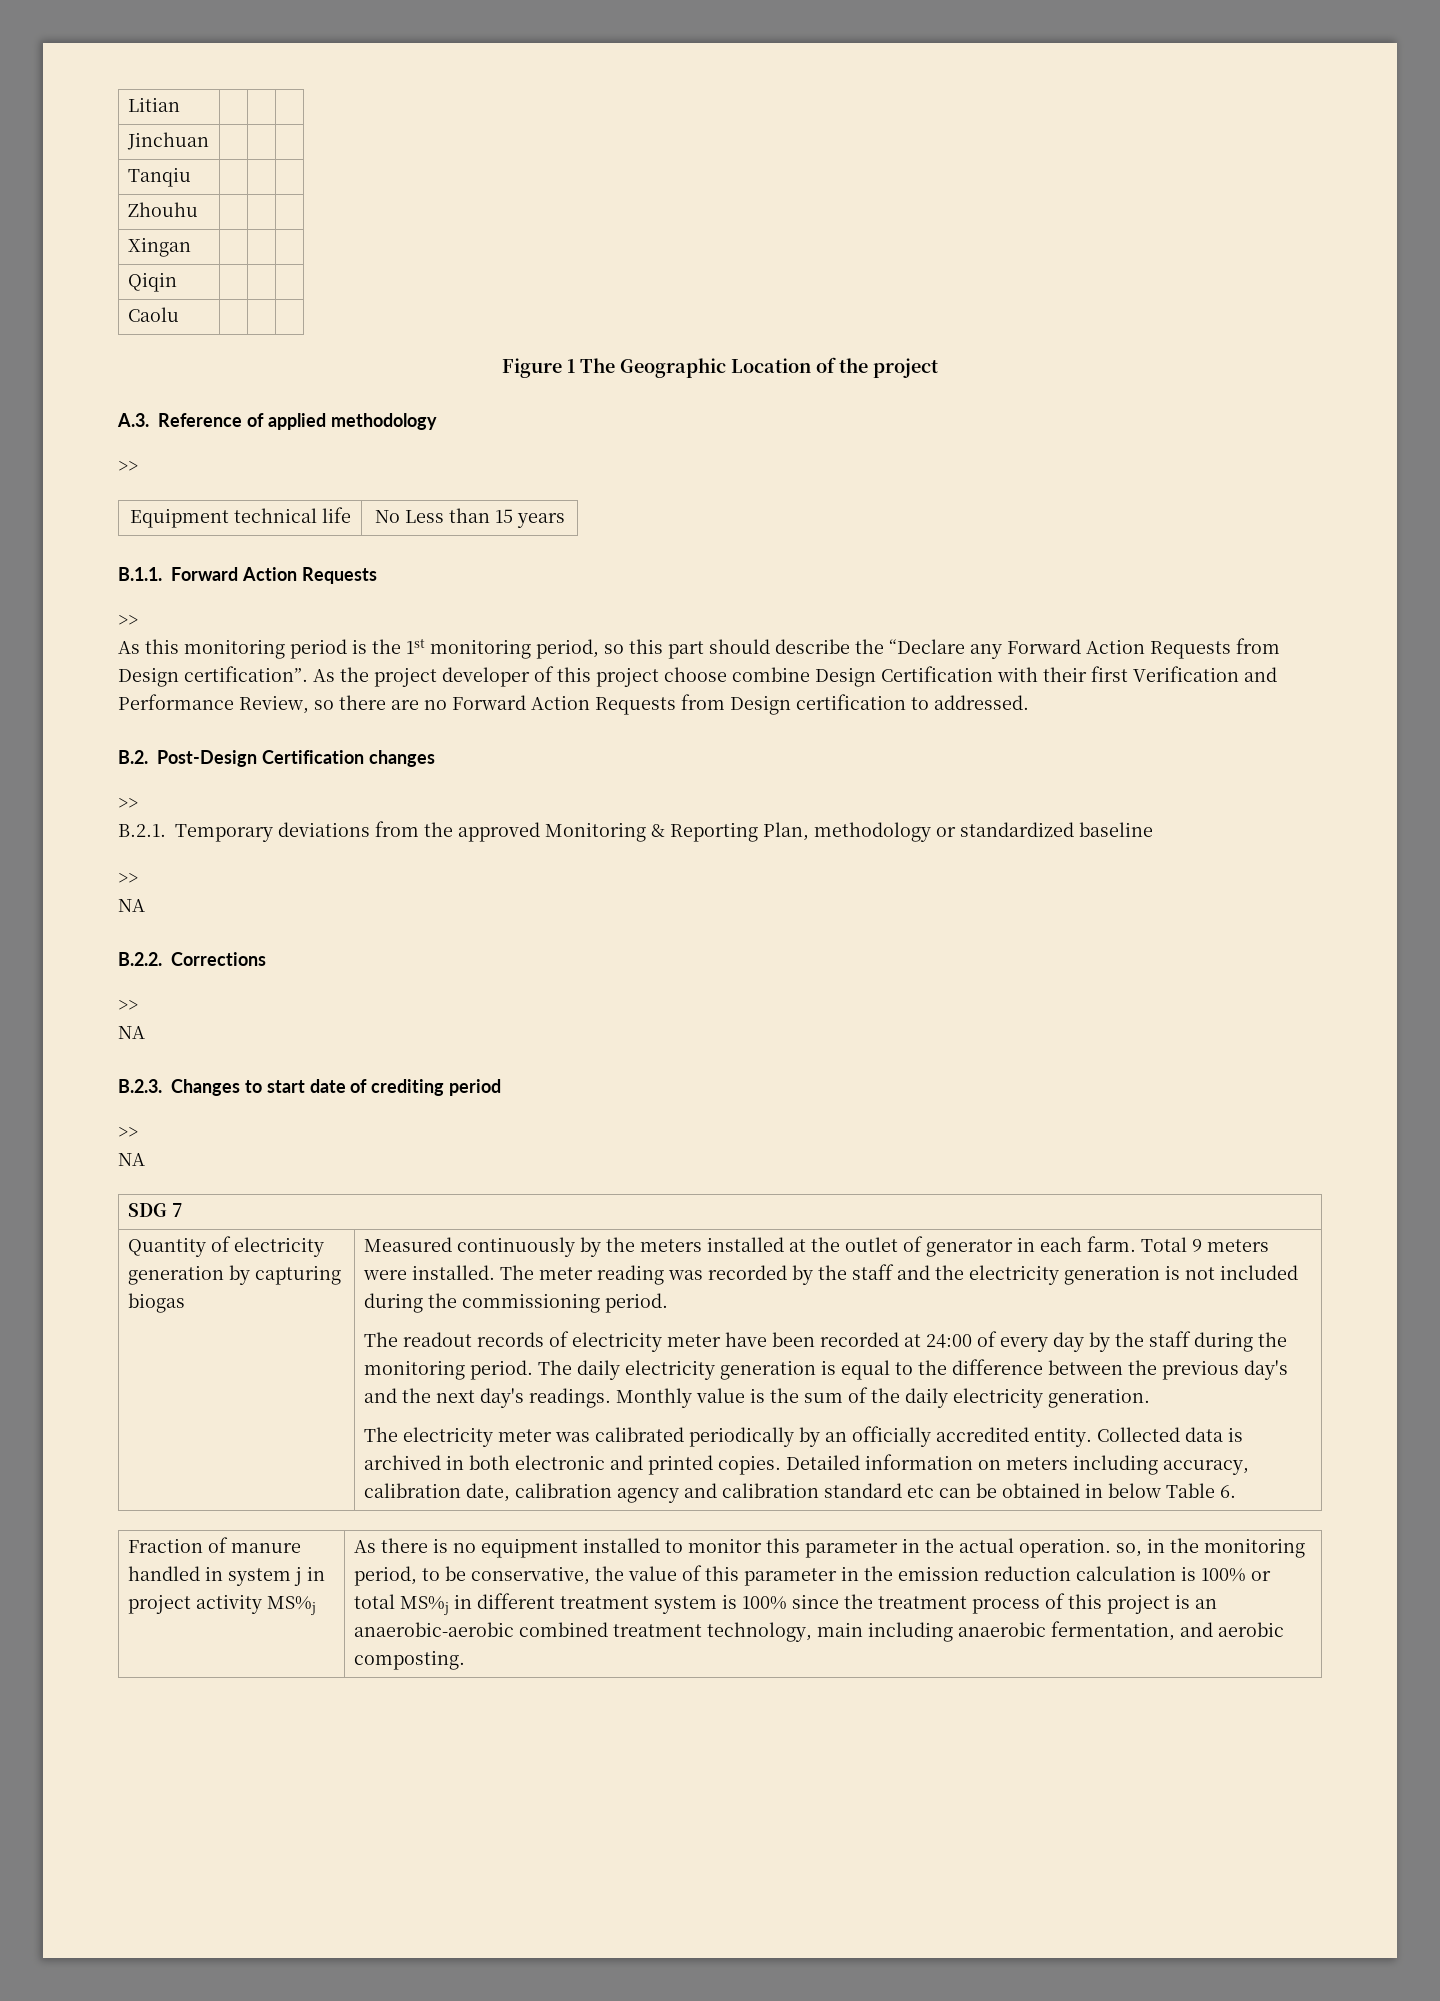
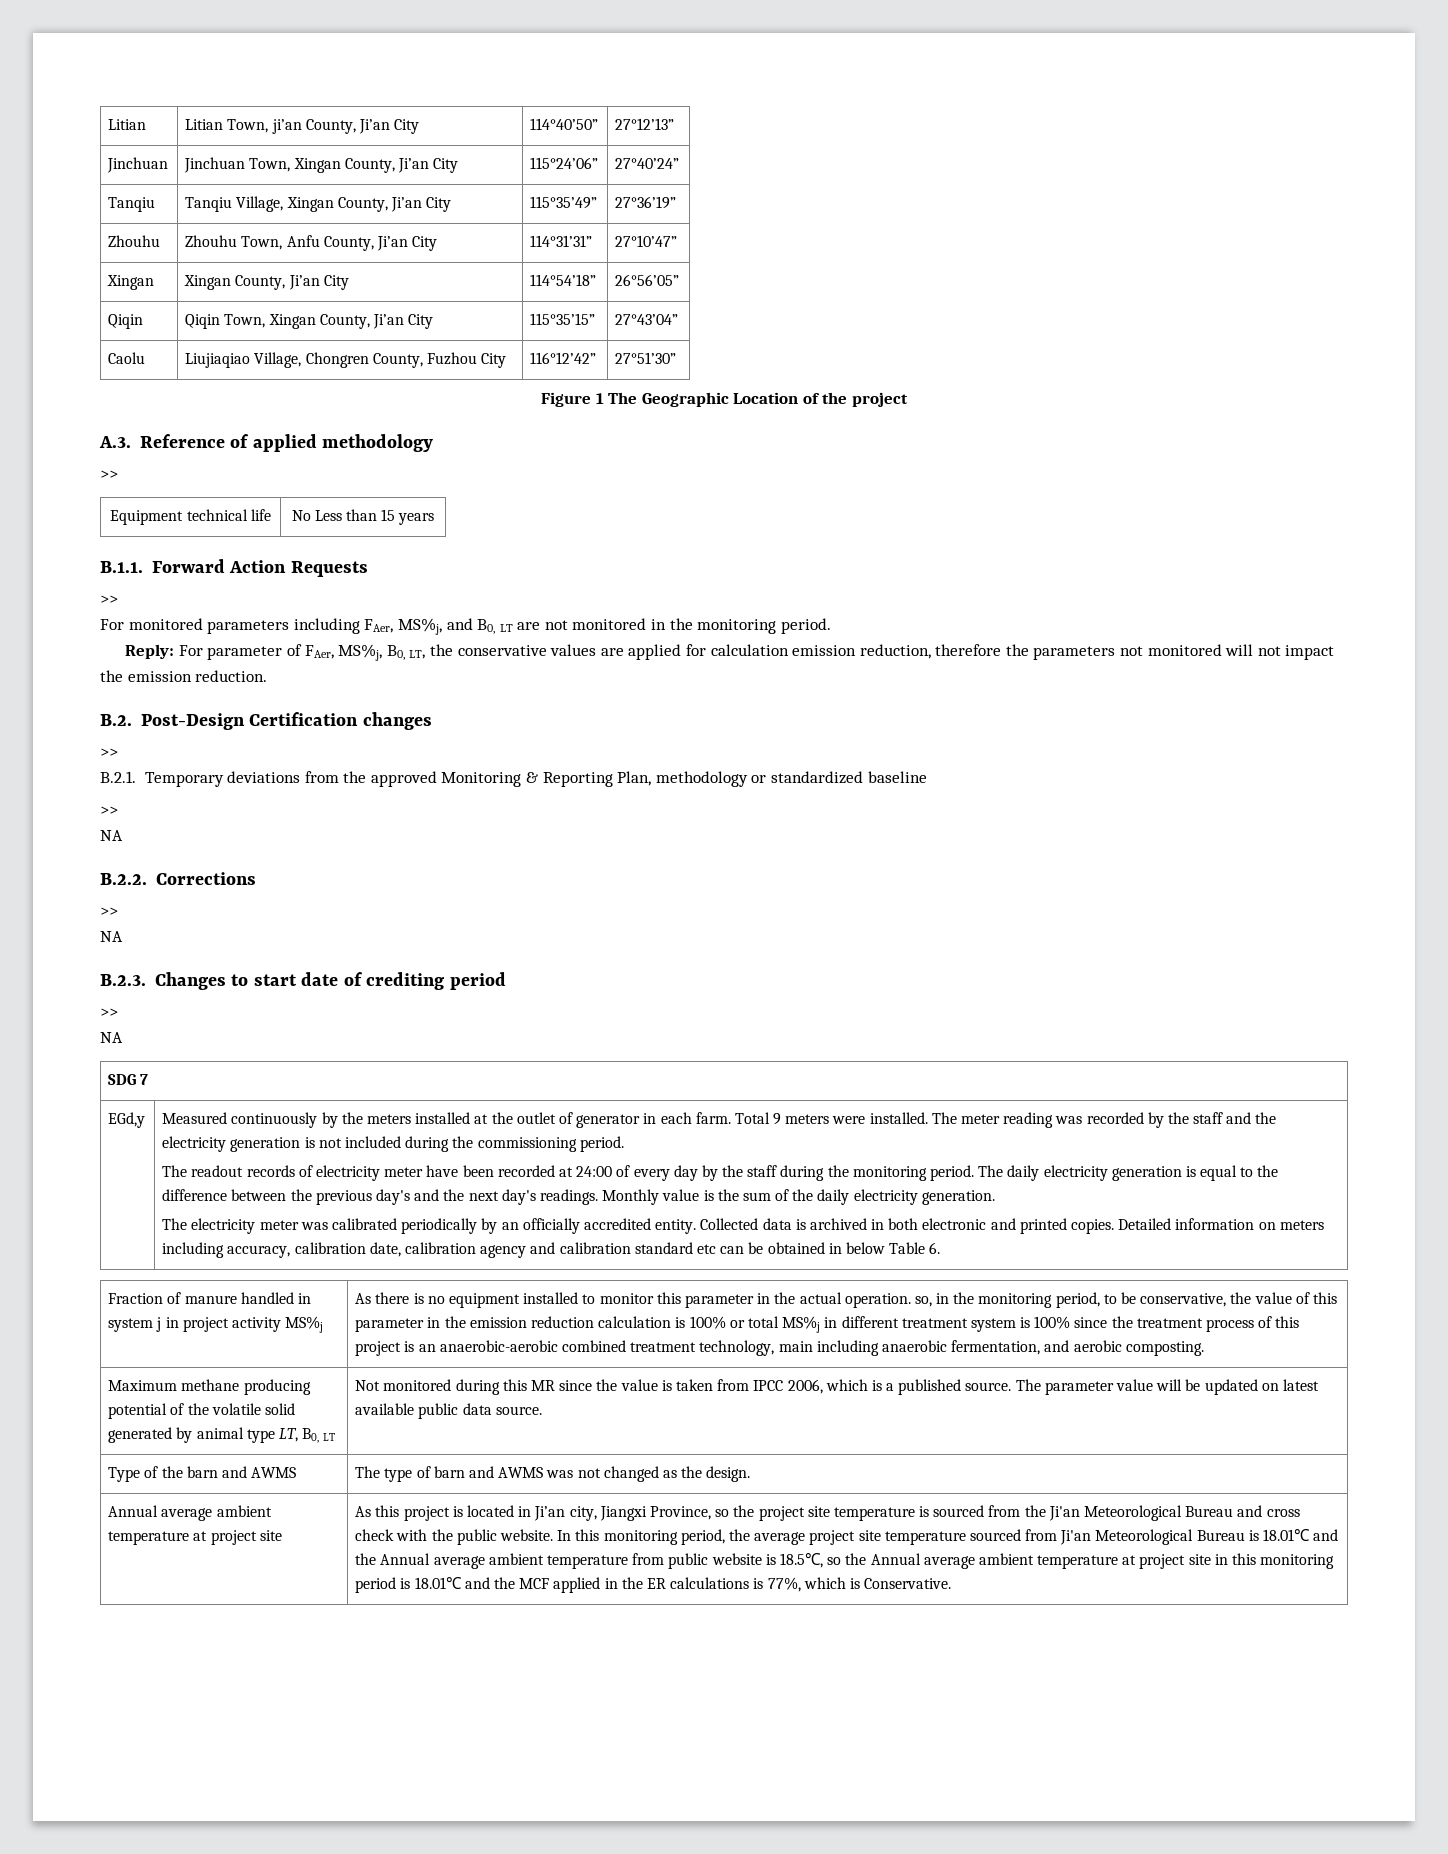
- Litian | | |
- Jinchuan | | |
- Tanqiu | | |
- Zhouhu | | |
- Xingan | | |
- Qiqin | | |
- Caolu | | |
+ Litian | Litian Town, ji’an County, Ji’an City | 114°40’50” | 27°12’13”
+ Jinchuan | Jinchuan Town, Xingan County, Ji’an City | 115°24’06” | 27°40’24”
+ Tanqiu | Tanqiu Village, Xingan County, Ji’an City | 115°35’49” | 27°36’19”
+ Zhouhu | Zhouhu Town, Anfu County, Ji’an City | 114°31’31” | 27°10’47”
+ Xingan | Xingan County, Ji’an City | 114°54’18” | 26°56’05”
+ Qiqin | Qiqin Town, Xingan County, Ji’an City | 115°35’15” | 27°43’04”
+ Caolu | Liujiaqiao Village, Chongren County, Fuzhou City | 116°12’42” | 27°51’30”
- As this monitoring period is the 1st monitoring period, so this part should describe the “Declare any Forward Action Requests from Design certification”. As the project developer of this project choose combine Design Certification with their first Verification and Performance Review, so there are no Forward Action Requests from Design certification to addressed.
+ For monitored parameters including FAer, MS%j, and B0, LT are not monitored in the monitoring period.
+ Reply: For parameter of FAer, MS%j, B0, LT, the conservative values are applied for calculation emission reduction, therefore the parameters not monitored will not impact the emission reduction.
- Quantity of electricity generation by capturing biogas
+ EGd,y
+ Maximum methane producing potential of the volatile solid generated by animal type LT, B0, LT | Not monitored during this MR since the value is taken from IPCC 2006, which is a published source. The parameter value will be updated on latest available public data source.
+ Type of the barn and AWMS | The type of barn and AWMS was not changed as the design.
+ Annual average ambient temperature at project site | As this project is located in Ji’an city, Jiangxi Province, so the project site temperature is sourced from the Ji'an Meteorological Bureau and cross check with the public website. In this monitoring period, the average project site temperature sourced from Ji'an Meteorological Bureau is 18.01℃ and the Annual average ambient temperature from public website is 18.5℃, so the Annual average ambient temperature at project site in this monitoring period is 18.01℃ and the MCF applied in the ER calculations is 77%, which is Conservative.

